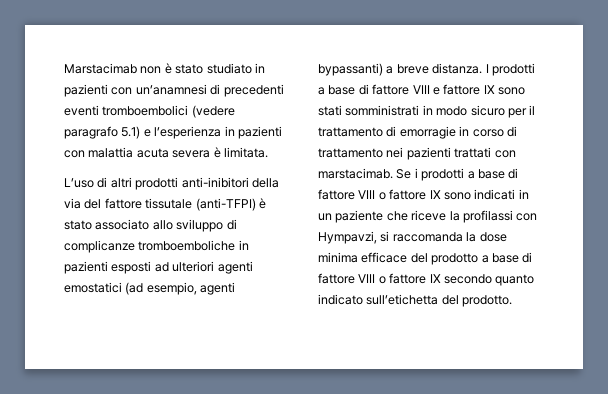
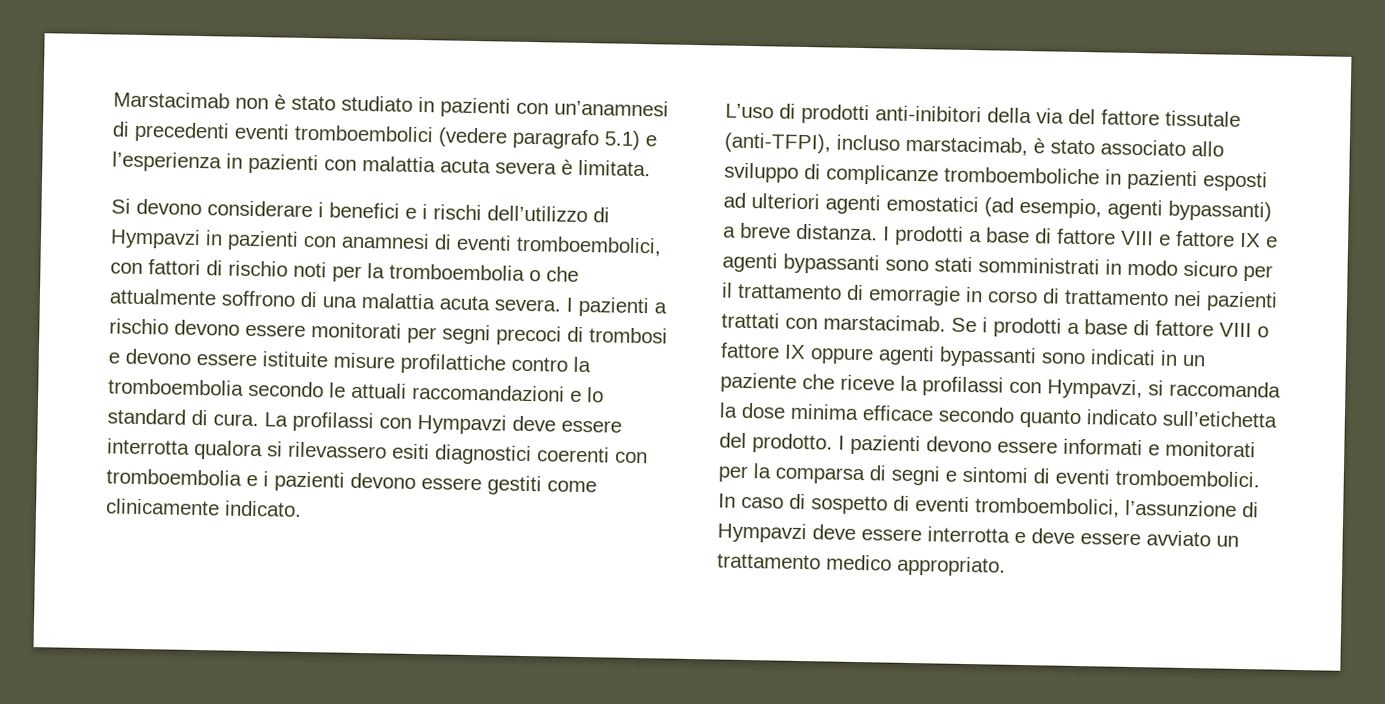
+ Si devono considerare i benefici e i rischi dell’utilizzo di Hympavzi in pazienti con anamnesi di eventi tromboembolici, con fattori di rischio noti per la tromboembolia o che attualmente soffrono di una malattia acuta severa. I pazienti a rischio devono essere monitorati per segni precoci di trombosi e devono essere istituite misure profilattiche contro la tromboembolia secondo le attuali raccomandazioni e lo standard di cura. La profilassi con Hympavzi deve essere interrotta qualora si rilevassero esiti diagnostici coerenti con tromboembolia e i pazienti devono essere gestiti come clinicamente indicato.
- L’uso di altri prodotti anti-inibitori della via del fattore tissutale (anti-TFPI) è stato associato allo sviluppo di complicanze tromboemboliche in pazienti esposti ad ulteriori agenti emostatici (ad esempio, agenti bypassanti) a breve distanza.
+ L’uso di prodotti anti-inibitori della via del fattore tissutale (anti-TFPI), incluso marstacimab, è stato associato allo sviluppo di complicanze tromboemboliche in pazienti esposti ad ulteriori agenti emostatici (ad esempio, agenti bypassanti) a breve distanza.
- I prodotti a base di fattore VIII e fattore IX sono stati somministrati in modo sicuro per il trattamento di emorragie in corso di trattamento nei pazienti trattati con marstacimab.
+ I prodotti a base di fattore VIII e fattore IX e agenti bypassanti sono stati somministrati in modo sicuro per il trattamento di emorragie in corso di trattamento nei pazienti trattati con marstacimab.
- Se i prodotti a base di fattore VIII o fattore IX sono indicati in un paziente che riceve la profilassi con Hympavzi, si raccomanda la dose minima efficace del prodotto a base di fattore VIII o fattore IX secondo quanto indicato sull’etichetta del prodotto.
+ Se i prodotti a base di fattore VIII o fattore IX oppure agenti bypassanti sono indicati in un paziente che riceve la profilassi con Hympavzi, si raccomanda la dose minima efficace secondo quanto indicato sull’etichetta del prodotto.
+ I pazienti devono essere informati e monitorati per la comparsa di segni e sintomi di eventi tromboembolici. In caso di sospetto di eventi tromboembolici, l’assunzione di Hympavzi deve essere interrotta e deve essere avviato un trattamento medico appropriato.

